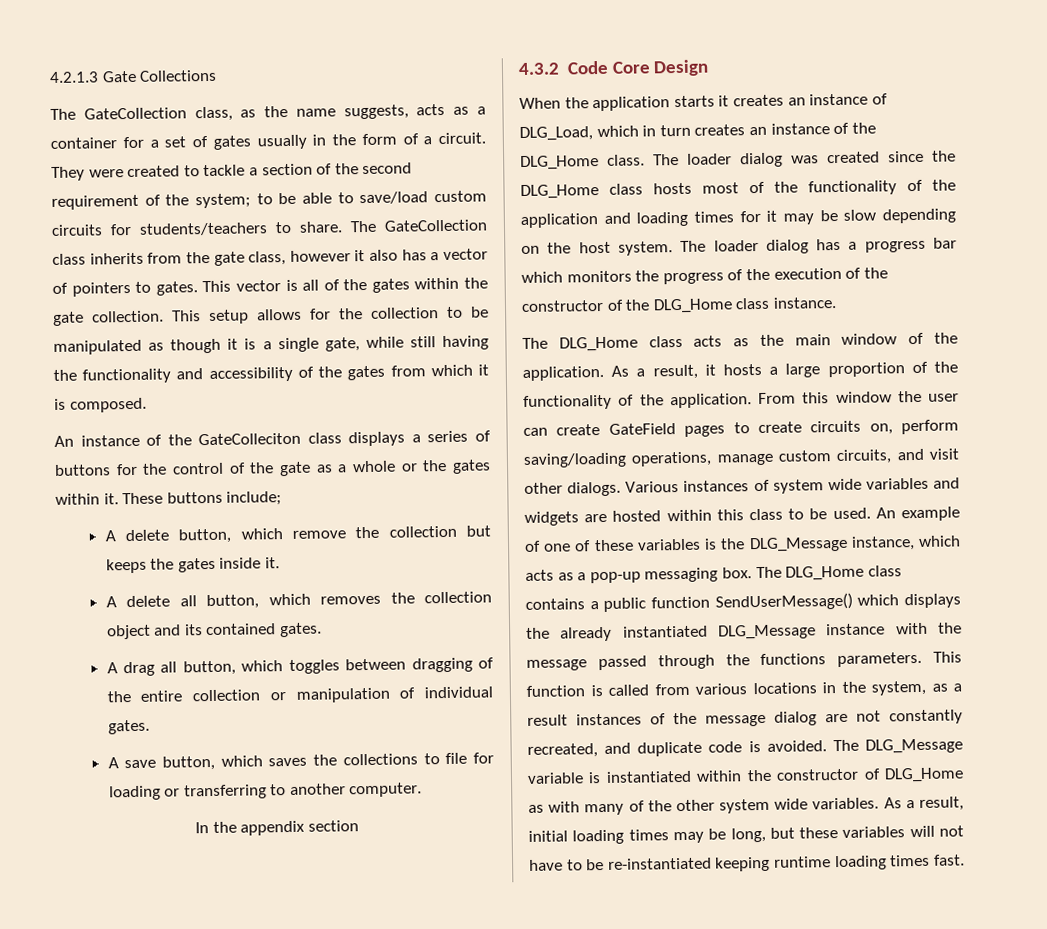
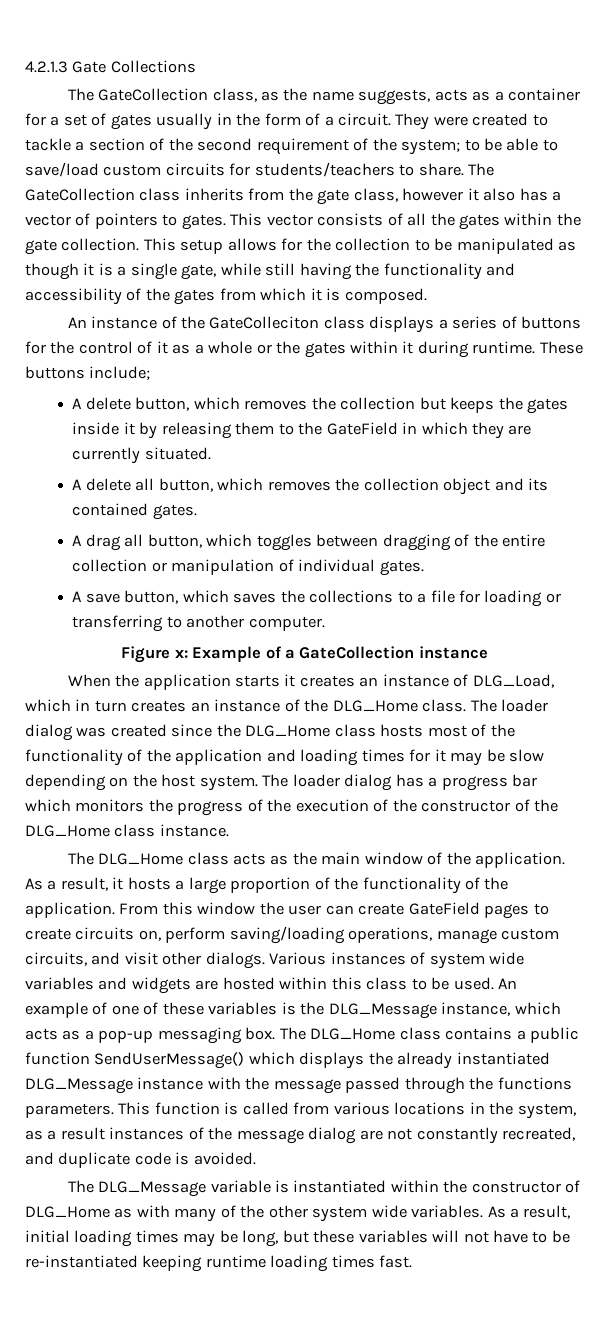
- This vector is all of the gates within the gate collection.
+ This vector consists of all the gates within the gate collection.
- An instance of the GateColleciton class displays a series of buttons for the control of the gate as a whole or the gates within it.
+ An instance of the GateColleciton class displays a series of buttons for the control of it as a whole or the gates within it during runtime.
- A delete button, which remove the collection but keeps the gates inside it.
+ A delete button, which removes the collection but keeps the gates inside it by releasing them to the GateField in which they are currently situated.
- A save button, which saves the collections to file for loading or transferring to another computer.
+ A save button, which saves the collections to a file for loading or transferring to another computer.
- In the appendix section
- 4.3.2 Code Core Design
+ Figure x: Example of a GateCollection instance
- This function is called from various locations in the system, as a result instances of the message dialog are not constantly recreated, and duplicate code is avoided. The DLG_Message variable is instantiated within the constructor of DLG_Home as with many of the other system wide variables.
+ This function is called from various locations in the system, as a result instances of the message dialog are not constantly recreated, and duplicate code is avoided.
+ The DLG_Message variable is instantiated within the constructor of DLG_Home as with many of the other system wide variables.

